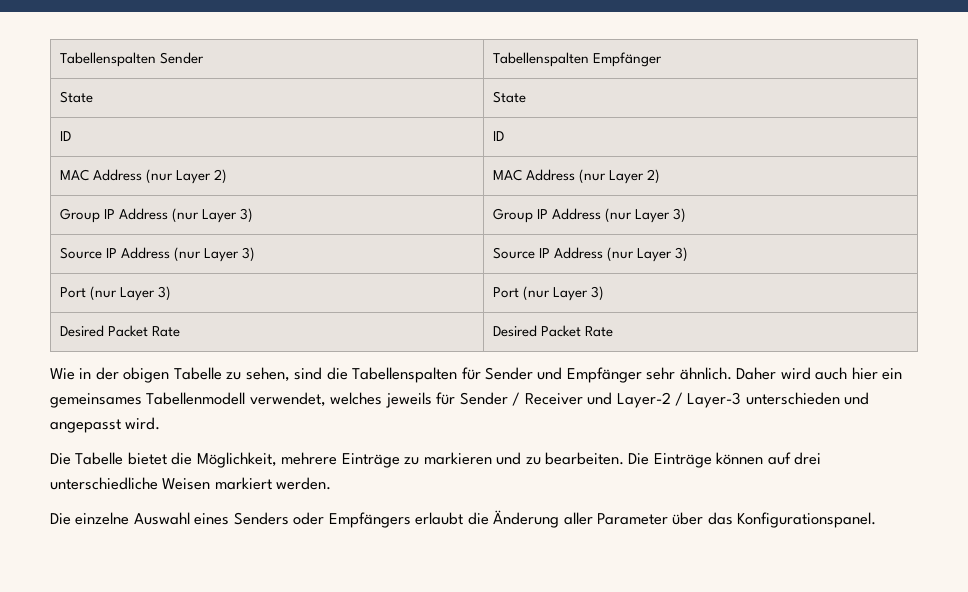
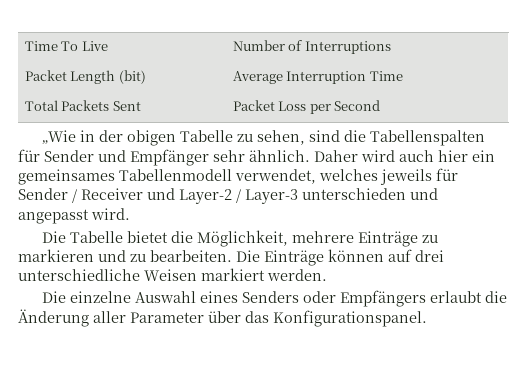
- Tabellenspalten Sender | Tabellenspalten Empfänger
- State | State
- ID | ID
- MAC Address (nur Layer 2) | MAC Address (nur Layer 2)
- Group IP Address (nur Layer 3) | Group IP Address (nur Layer 3)
- Source IP Address (nur Layer 3) | Source IP Address (nur Layer 3)
- Port (nur Layer 3) | Port (nur Layer 3)
- Desired Packet Rate | Desired Packet Rate
- Wie in der obigen Tabelle zu sehen, sind die Tabellenspalten für Sender und Empfänger sehr ähnlich.
+ Time To Live | Number of Interruptions
+ Packet Length (bit) | Average Interruption Time
+ Total Packets Sent | Packet Loss per Second
+ „Wie in der obigen Tabelle zu sehen, sind die Tabellenspalten für Sender und Empfänger sehr ähnlich.

